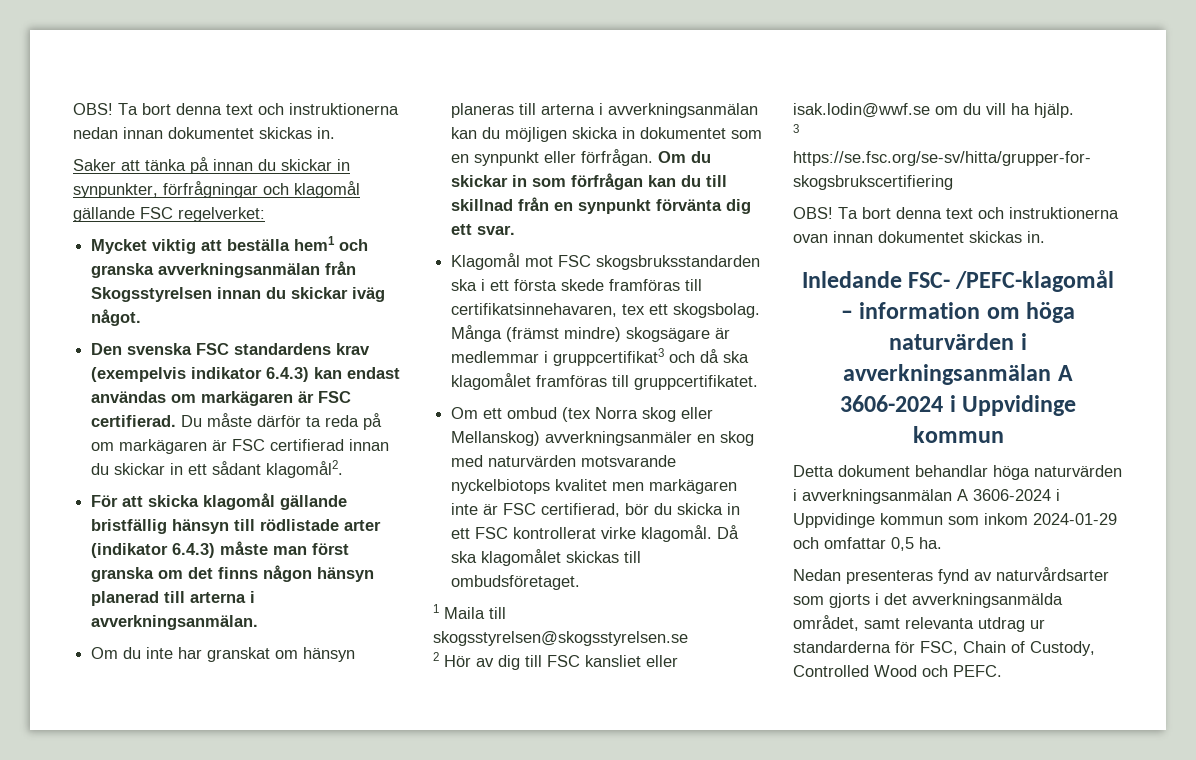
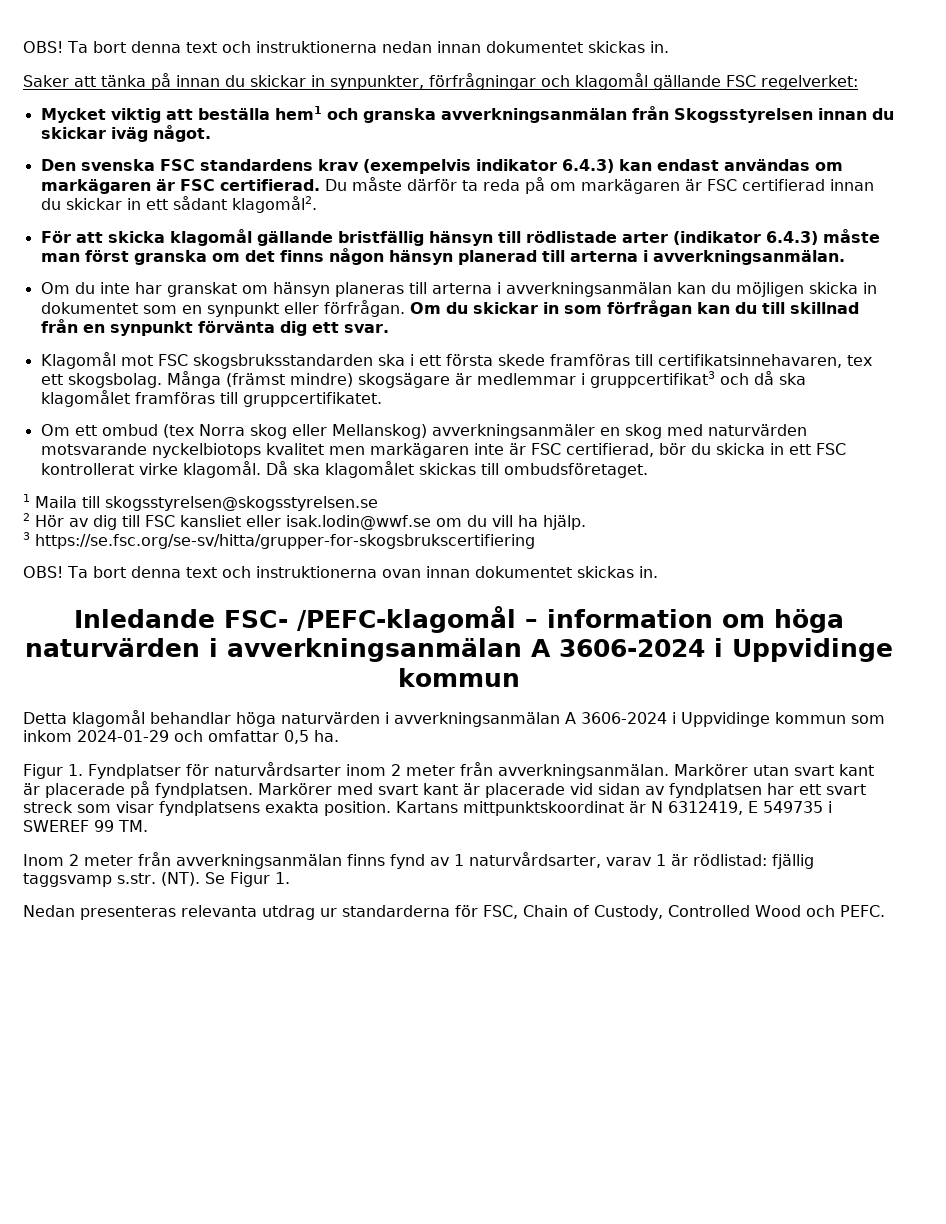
- Detta dokument behandlar höga naturvärden i avverkningsanmälan A 3606-2024 i Uppvidinge kommun som inkom 2024-01-29 och omfattar 0,5 ha.
+ Detta klagomål behandlar höga naturvärden i avverkningsanmälan A 3606-2024 i Uppvidinge kommun som inkom 2024-01-29 och omfattar 0,5 ha.
- Nedan presenteras fynd av naturvårdsarter som gjorts i det avverkningsanmälda området, samt relevanta utdrag ur standarderna för FSC, Chain of Custody, Controlled Wood och PEFC.
+ Figur 1. Fyndplatser för naturvårdsarter inom 2 meter från avverkningsanmälan. Markörer utan svart kant är placerade på fyndplatsen. Markörer med svart kant är placerade vid sidan av fyndplatsen har ett svart streck som visar fyndplatsens exakta position. Kartans mittpunktskoordinat är N 6312419, E 549735 i SWEREF 99 TM.
+ Inom 2 meter från avverkningsanmälan finns fynd av 1 naturvårdsarter, varav 1 är rödlistad: fjällig taggsvamp s.str. (NT). Se Figur 1.
+ Nedan presenteras relevanta utdrag ur standarderna för FSC, Chain of Custody, Controlled Wood och PEFC.

